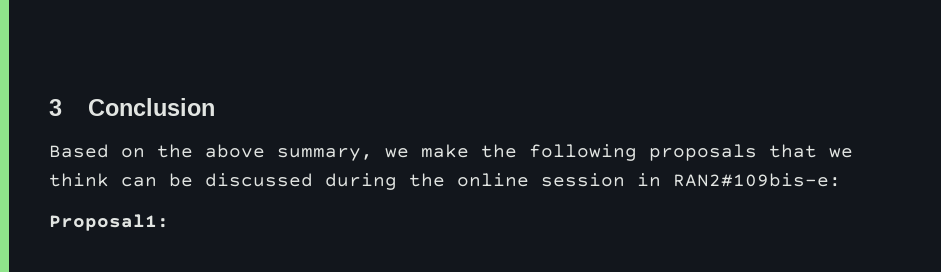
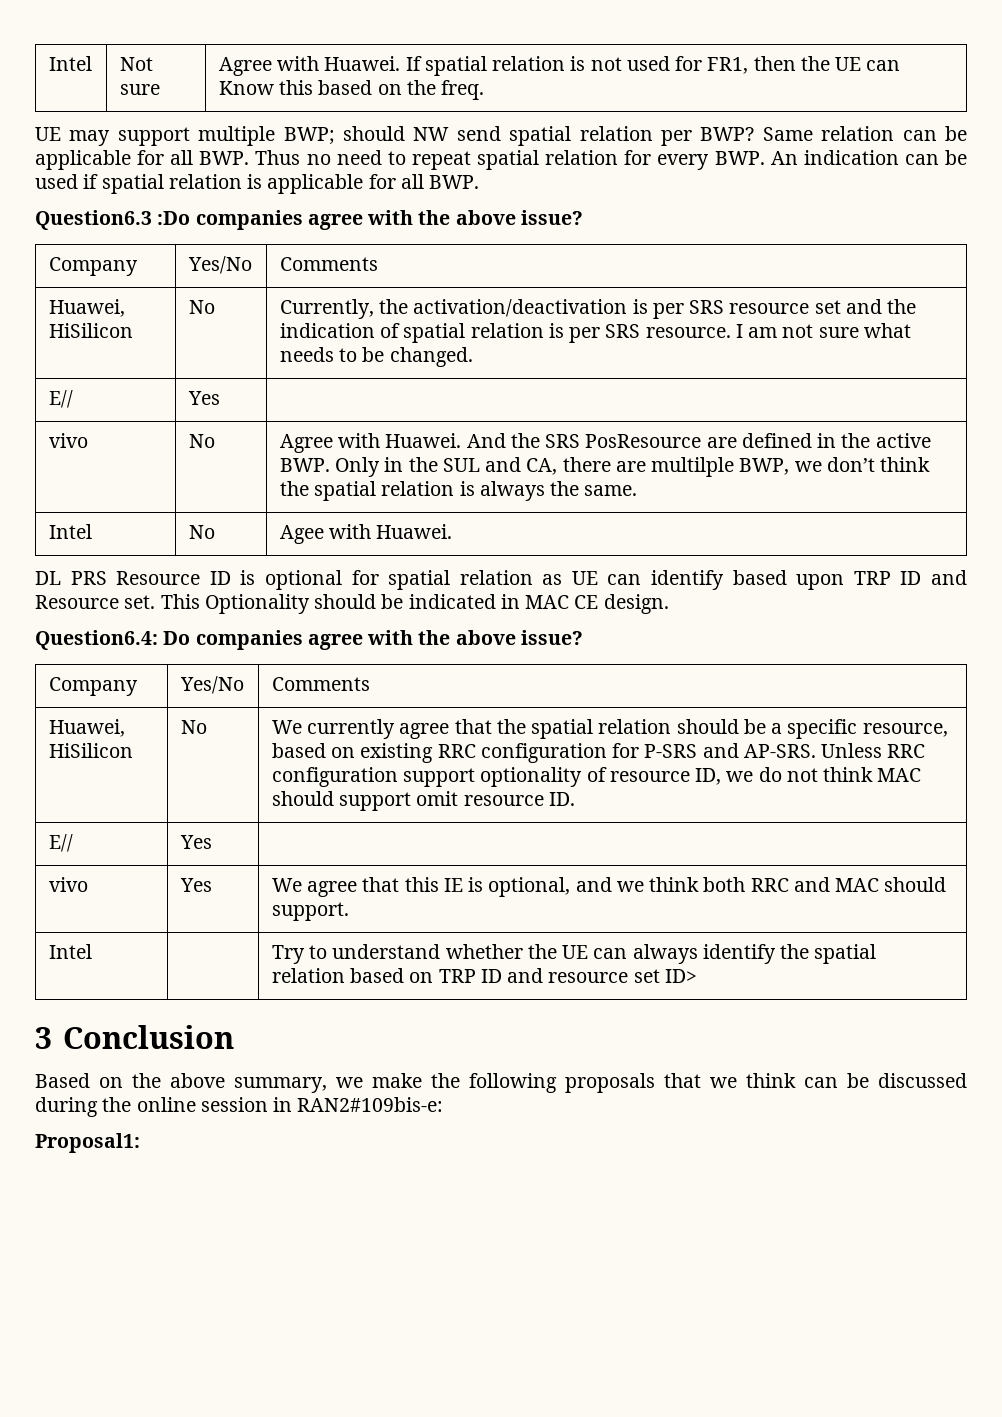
+ Intel | Not sure | Agree with Huawei. If spatial relation is not used for FR1, then the UE can Know this based on the freq.
+ UE may support multiple BWP; should NW send spatial relation per BWP? Same relation can be applicable for all BWP. Thus no need to repeat spatial relation for every BWP. An indication can be used if spatial relation is applicable for all BWP.
+ Question6.3 :Do companies agree with the above issue?
+ Company | Yes/No | Comments
+ Huawei, HiSilicon | No | Currently, the activation/deactivation is per SRS resource set and the indication of spatial relation is per SRS resource. I am not sure what needs to be changed.
+ E// | Yes |
+ vivo | No | Agree with Huawei. And the SRS PosResource are defined in the active BWP. Only in the SUL and CA, there are multilple BWP, we don’t think the spatial relation is always the same.
+ Intel | No | Agee with Huawei.
+ DL PRS Resource ID is optional for spatial relation as UE can identify based upon TRP ID and Resource set. This Optionality should be indicated in MAC CE design.
+ Question6.4: Do companies agree with the above issue?
+ Company | Yes/No | Comments
+ Huawei, HiSilicon | No | We currently agree that the spatial relation should be a specific resource, based on existing RRC configuration for P-SRS and AP-SRS. Unless RRC configuration support optionality of resource ID, we do not think MAC should support omit resource ID.
+ E// | Yes |
+ vivo | Yes | We agree that this IE is optional, and we think both RRC and MAC should support.
+ Intel | | Try to understand whether the UE can always identify the spatial relation based on TRP ID and resource set ID>

